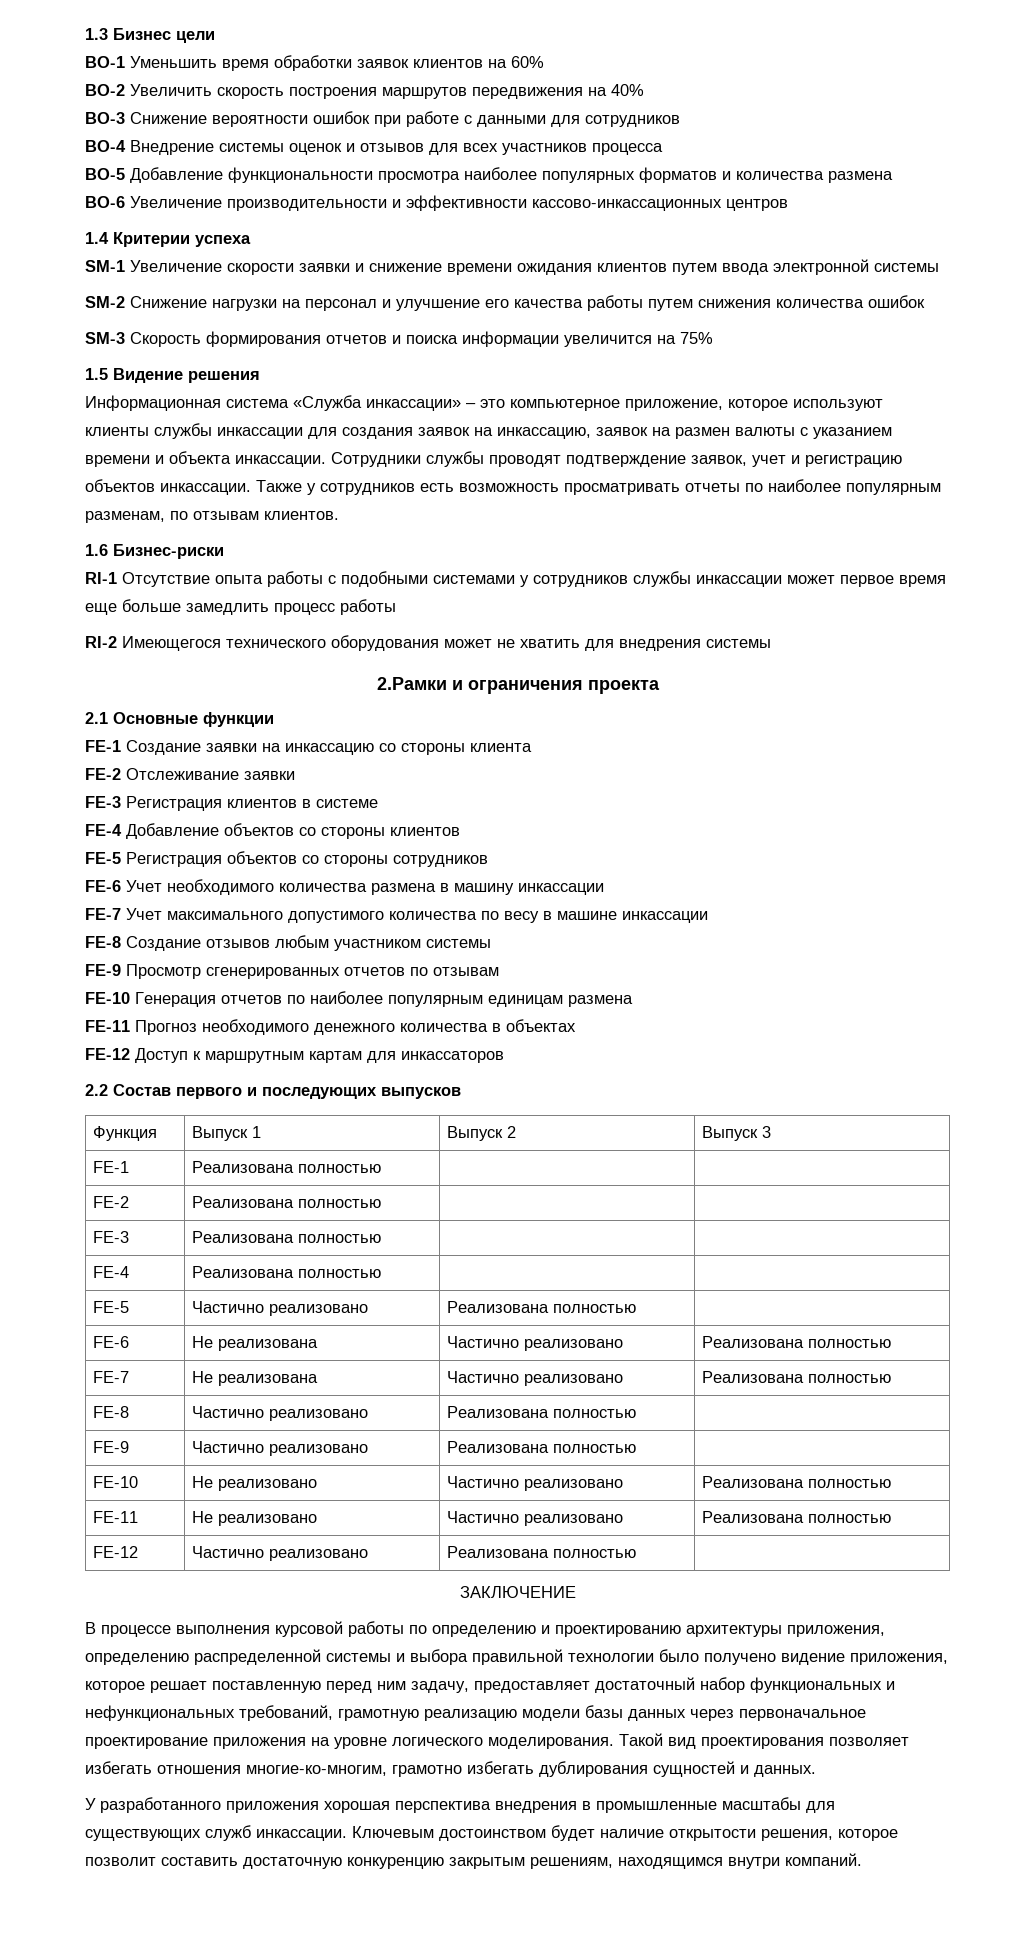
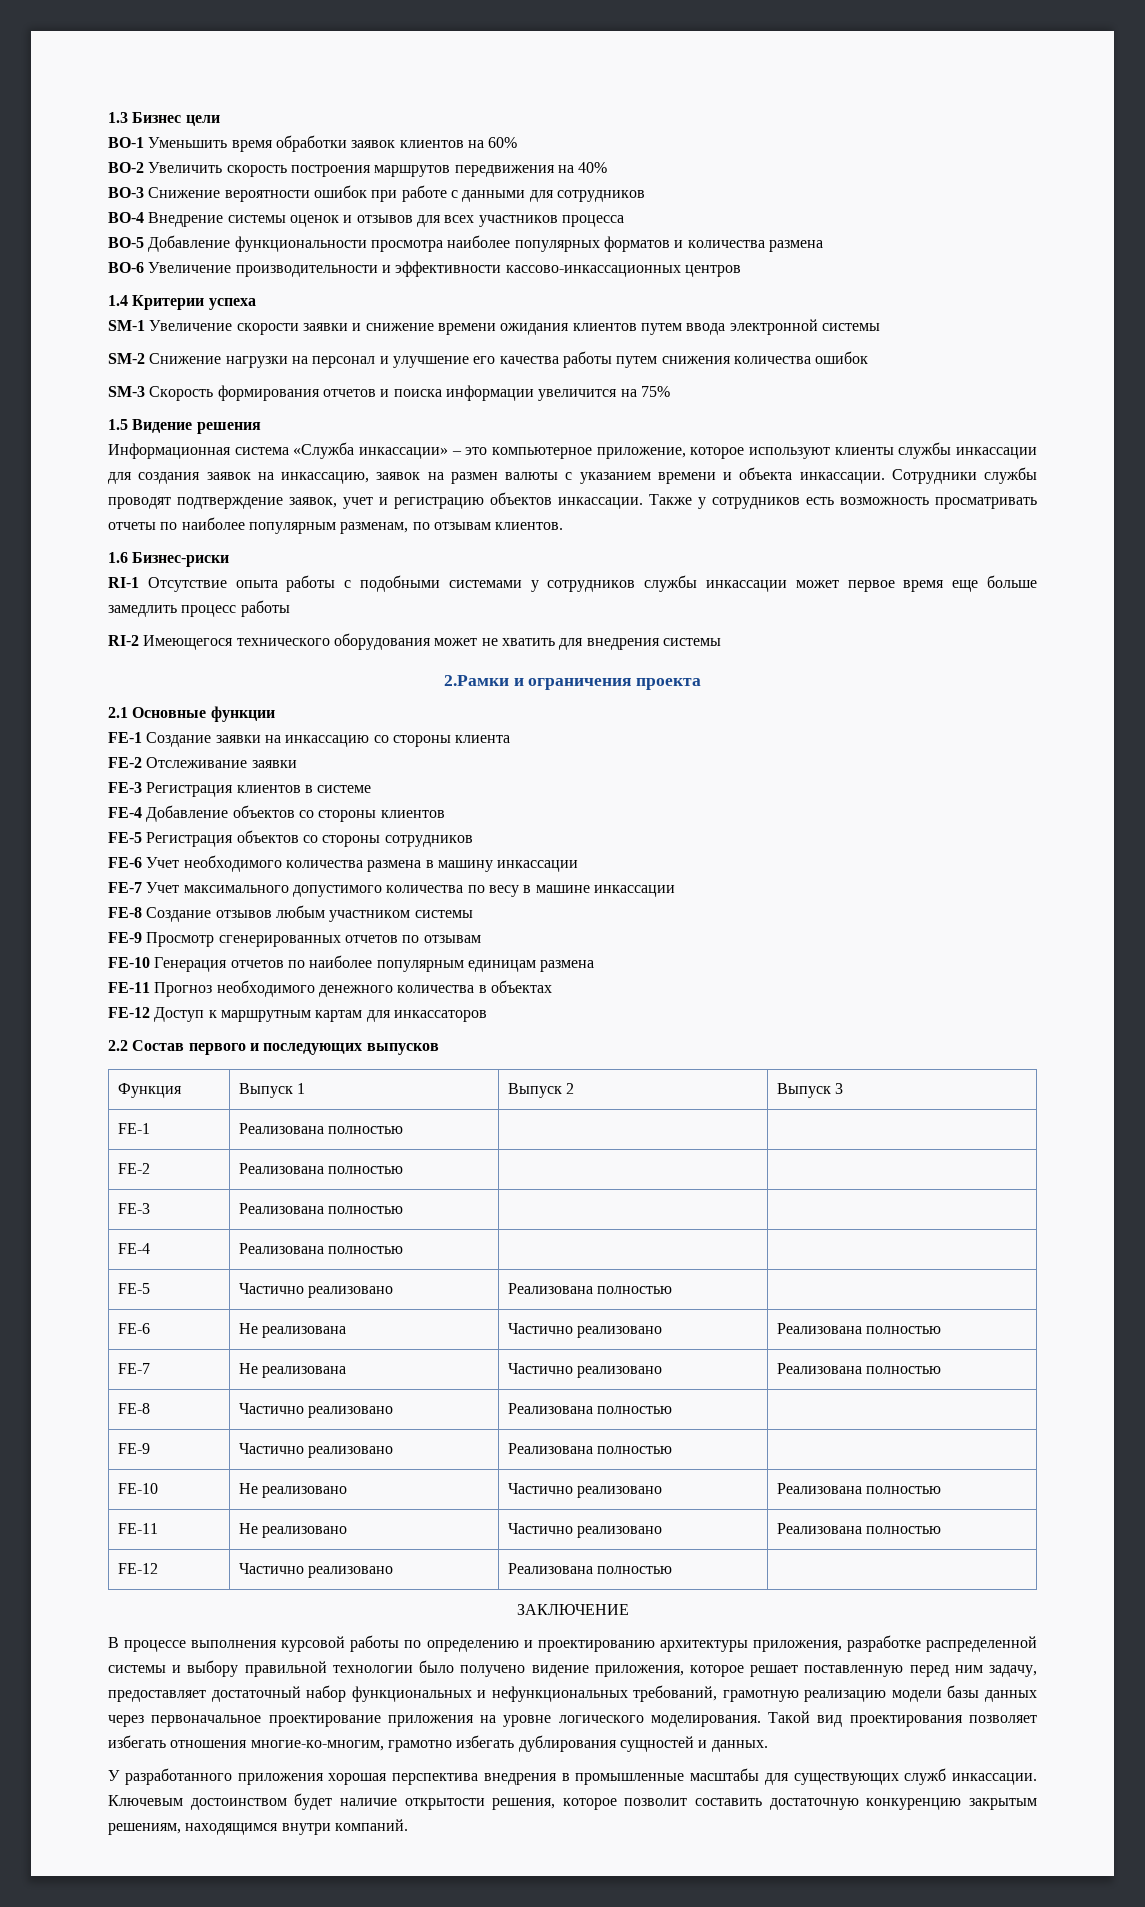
- В процессе выполнения курсовой работы по определению и проектированию архитектуры приложения, определению распределенной системы и выбора правильной технологии было получено видение приложения, которое решает поставленную перед ним задачу, предоставляет достаточный набор функциональных и нефункциональных требований, грамотную реализацию модели базы данных через первоначальное проектирование приложения на уровне логического моделирования.
+ В процессе выполнения курсовой работы по определению и проектированию архитектуры приложения, разработке распределенной системы и выбору правильной технологии было получено видение приложения, которое решает поставленную перед ним задачу, предоставляет достаточный набор функциональных и нефункциональных требований, грамотную реализацию модели базы данных через первоначальное проектирование приложения на уровне логического моделирования.

